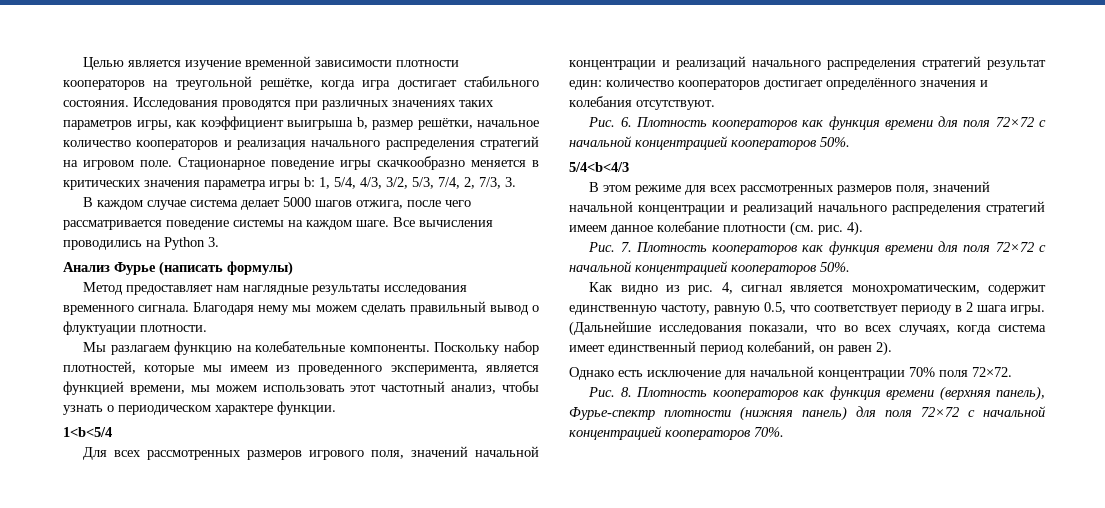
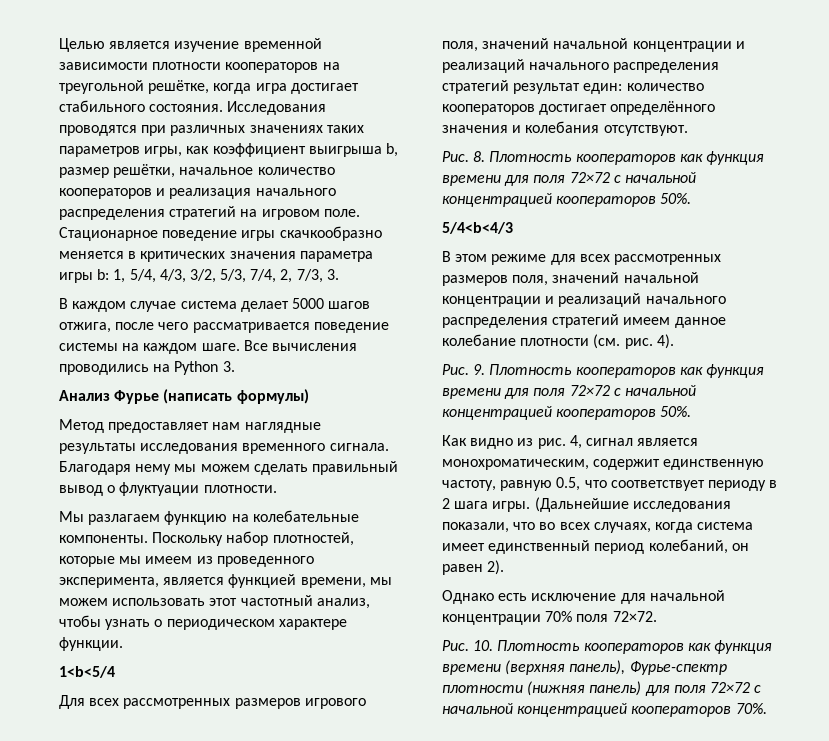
- Рис. 6. Плотность кооператоров как функция времени для поля 72×72 с начальной концентрацией кооператоров 50%.
+ Рис. 8. Плотность кооператоров как функция времени для поля 72×72 с начальной концентрацией кооператоров 50%.
- Рис. 7. Плотность кооператоров как функция времени для поля 72×72 с начальной концентрацией кооператоров 50%.
+ Рис. 9. Плотность кооператоров как функция времени для поля 72×72 с начальной концентрацией кооператоров 50%.
- Рис. 8. Плотность кооператоров как функция времени (верхняя панель), Фурье-спектр плотности (нижняя панель) для поля 72×72 с начальной концентрацией кооператоров 70%.
+ Рис. 10. Плотность кооператоров как функция времени (верхняя панель), Фурье-спектр плотности (нижняя панель) для поля 72×72 с начальной концентрацией кооператоров 70%.

